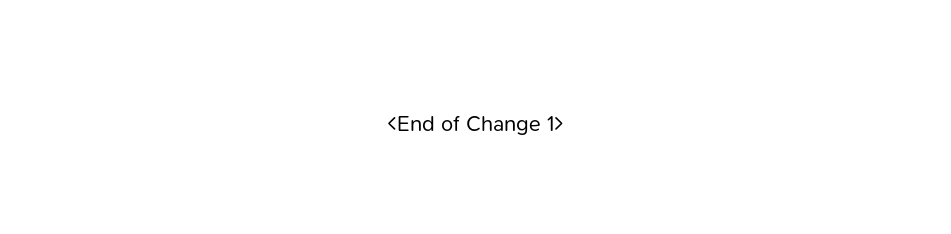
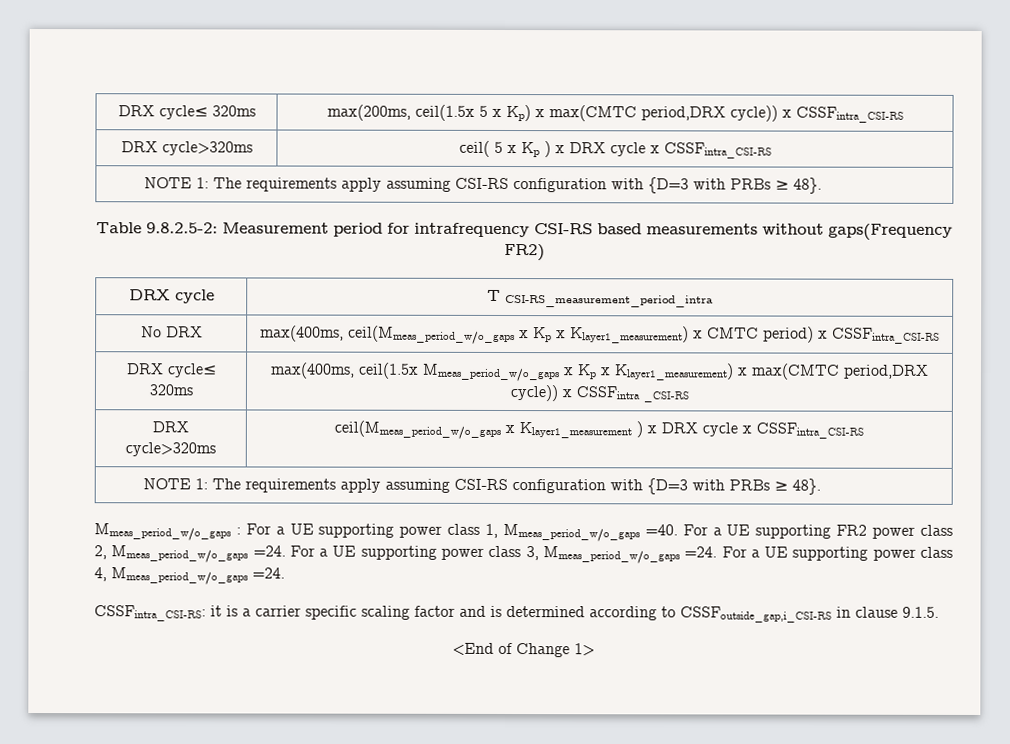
+ DRX cycle≤ 320ms | max(200ms, ceil(1.5x 5 x Kp) x max(CMTC period,DRX cycle)) x CSSFintra_CSI-RS
+ DRX cycle>320ms | ceil( 5 x Kp ) x DRX cycle x CSSFintra_CSI-RS
+ NOTE 1: The requirements apply assuming CSI-RS configuration with {D=3 with PRBs ≥ 48}.
+ Table 9.8.2.5-2: Measurement period for intrafrequency CSI-RS based measurements without gaps(Frequency FR2)
+ DRX cycle | T CSI-RS_measurement_period_intra
+ No DRX | max(400ms, ceil(Mmeas_period_w/o_gaps x Kp x Klayer1_measurement) x CMTC period) x CSSFintra_CSI-RS
+ DRX cycle≤ 320ms | max(400ms, ceil(1.5x Mmeas_period_w/o_gaps x Kp x Klayer1_measurement) x max(CMTC period,DRX cycle)) x CSSFintra _CSI-RS
+ DRX cycle>320ms | ceil(Mmeas_period_w/o_gaps x Klayer1_measurement ) x DRX cycle x CSSFintra_CSI-RS
+ NOTE 1: The requirements apply assuming CSI-RS configuration with {D=3 with PRBs ≥ 48}.
+ Mmeas_period_w/o_gaps : For a UE supporting power class 1, Mmeas_period_w/o_gaps =40. For a UE supporting FR2 power class 2, Mmeas_period_w/o_gaps =24. For a UE supporting power class 3, Mmeas_period_w/o_gaps =24. For a UE supporting power class 4, Mmeas_period_w/o_gaps =24.
+ CSSFintra_CSI-RS: it is a carrier specific scaling factor and is determined according to CSSFoutside_gap,i_CSI-RS in clause 9.1.5.

